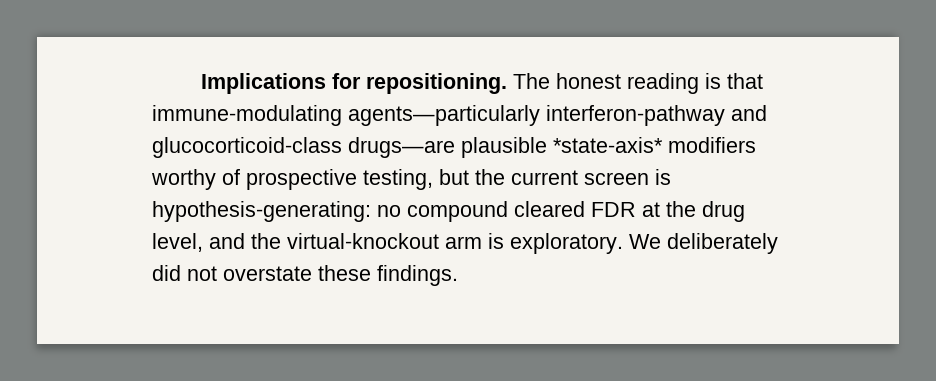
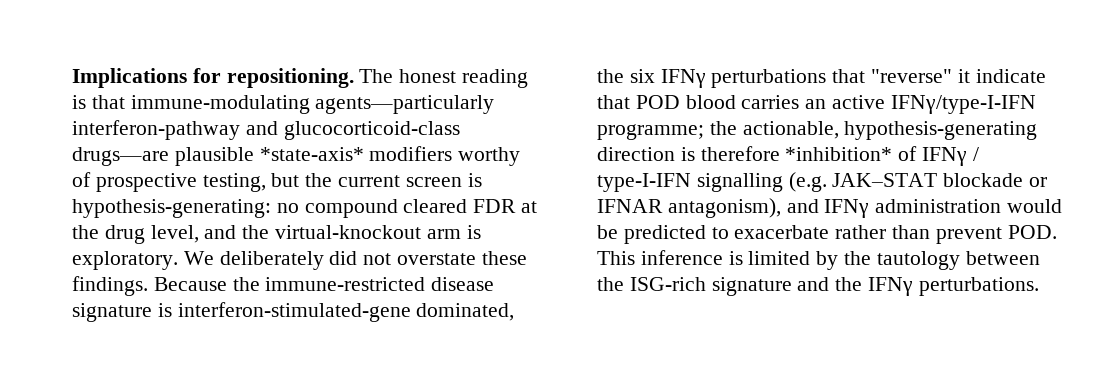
+ Because the immune-restricted disease signature is interferon-stimulated-gene dominated, the six IFNγ perturbations that "reverse" it indicate that POD blood carries an active IFNγ/type-I-IFN programme; the actionable, hypothesis-generating direction is therefore *inhibition* of IFNγ / type-I-IFN signalling (e.g. JAK–STAT blockade or IFNAR antagonism), and IFNγ administration would be predicted to exacerbate rather than prevent POD. This inference is limited by the tautology between the ISG-rich signature and the IFNγ perturbations.

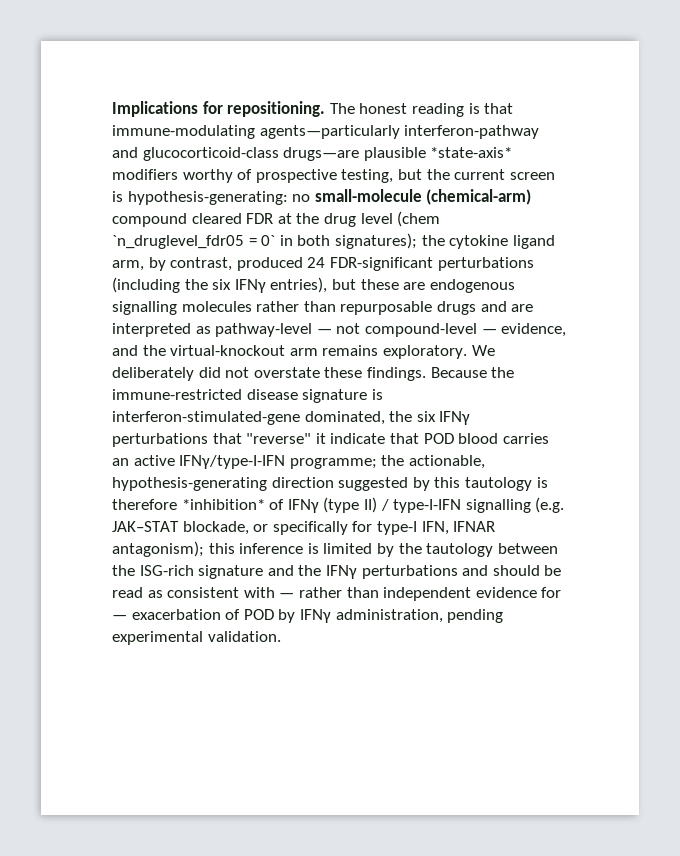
- The honest reading is that immune-modulating agents—particularly interferon-pathway and glucocorticoid-class drugs—are plausible *state-axis* modifiers worthy of prospective testing, but the current screen is hypothesis-generating: no compound cleared FDR at the drug level, and the virtual-knockout arm is exploratory.
+ The honest reading is that immune-modulating agents—particularly interferon-pathway and glucocorticoid-class drugs—are plausible *state-axis* modifiers worthy of prospective testing, but the current screen is hypothesis-generating: no small-molecule (chemical-arm) compound cleared FDR at the drug level (chem `n_druglevel_fdr05 = 0` in both signatures); the cytokine ligand arm, by contrast, produced 24 FDR-significant perturbations (including the six IFNγ entries), but these are endogenous signalling molecules rather than repurposable drugs and are interpreted as pathway-level — not compound-level — evidence, and the virtual-knockout arm remains exploratory.
- Because the immune-restricted disease signature is interferon-stimulated-gene dominated, the six IFNγ perturbations that "reverse" it indicate that POD blood carries an active IFNγ/type-I-IFN programme; the actionable, hypothesis-generating direction is therefore *inhibition* of IFNγ / type-I-IFN signalling (e.g. JAK–STAT blockade or IFNAR antagonism), and IFNγ administration would be predicted to exacerbate rather than prevent POD. This inference is limited by the tautology between the ISG-rich signature and the IFNγ perturbations.
+ Because the immune-restricted disease signature is interferon-stimulated-gene dominated, the six IFNγ perturbations that "reverse" it indicate that POD blood carries an active IFNγ/type-I-IFN programme; the actionable, hypothesis-generating direction suggested by this tautology is therefore *inhibition* of IFNγ (type II) / type-I-IFN signalling (e.g. JAK–STAT blockade, or specifically for type-I IFN, IFNAR antagonism); this inference is limited by the tautology between the ISG-rich signature and the IFNγ perturbations and should be read as consistent with — rather than independent evidence for — exacerbation of POD by IFNγ administration, pending experimental validation.

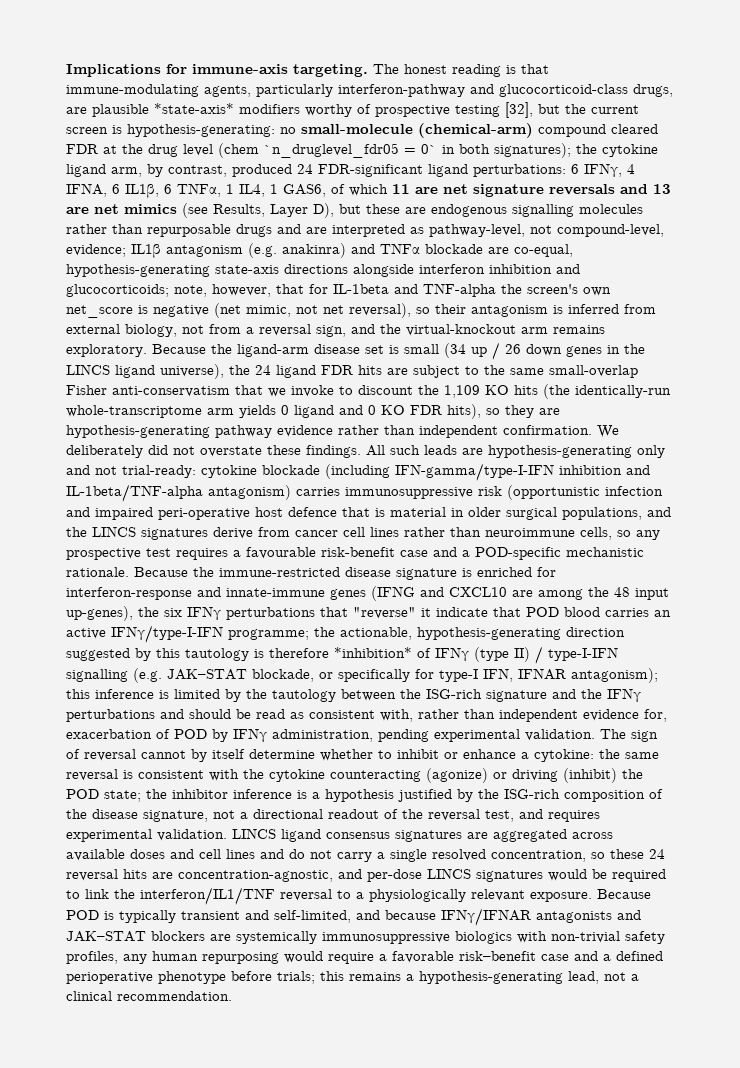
- Implications for repositioning.
+ Implications for immune-axis targeting.
- The honest reading is that immune-modulating agents—particularly interferon-pathway and glucocorticoid-class drugs—are plausible *state-axis* modifiers worthy of prospective testing, but the current screen is hypothesis-generating:
+ The honest reading is that immune-modulating agents, particularly interferon-pathway and glucocorticoid-class drugs, are plausible *state-axis* modifiers worthy of prospective testing [32], but the current screen is hypothesis-generating:
- the cytokine ligand arm, by contrast, produced 24 FDR-significant perturbations (including the six IFNγ entries), but these are endogenous signalling molecules rather than repurposable drugs and are interpreted as pathway-level — not compound-level — evidence, and the virtual-knockout arm remains exploratory.
+ the cytokine ligand arm, by contrast, produced 24 FDR-significant ligand perturbations: 6 IFNγ, 4 IFNA, 6 IL1β, 6 TNFα, 1 IL4, 1 GAS6, of which 11 are net signature reversals and 13 are net mimics (see Results, Layer D), but these are endogenous signalling molecules rather than repurposable drugs and are interpreted as pathway-level, not compound-level, evidence; IL1β antagonism (e.g. anakinra) and TNFα blockade are co-equal, hypothesis-generating state-axis directions alongside interferon inhibition and glucocorticoids; note, however, that for IL-1beta and TNF-alpha the screen's own net_score is negative (net mimic, not net reversal), so their antagonism is inferred from external biology, not from a reversal sign, and the virtual-knockout arm remains exploratory.
+ Because the ligand-arm disease set is small (34 up / 26 down genes in the LINCS ligand universe), the 24 ligand FDR hits are subject to the same small-overlap Fisher anti-conservatism that we invoke to discount the 1,109 KO hits (the identically-run whole-transcriptome arm yields 0 ligand and 0 KO FDR hits), so they are hypothesis-generating pathway evidence rather than independent confirmation.
+ All such leads are hypothesis-generating only and not trial-ready: cytokine blockade (including IFN-gamma/type-I-IFN inhibition and IL-1beta/TNF-alpha antagonism) carries immunosuppressive risk (opportunistic infection and impaired peri-operative host defence that is material in older surgical populations, and the LINCS signatures derive from cancer cell lines rather than neuroimmune cells, so any prospective test requires a favourable risk-benefit case and a POD-specific mechanistic rationale.
- Because the immune-restricted disease signature is interferon-stimulated-gene dominated, the six IFNγ perturbations that "reverse" it indicate that POD blood carries an active IFNγ/type-I-IFN programme;
+ Because the immune-restricted disease signature is enriched for interferon-response and innate-immune genes (IFNG and CXCL10 are among the 48 input up-genes), the six IFNγ perturbations that "reverse" it indicate that POD blood carries an active IFNγ/type-I-IFN programme;
- this inference is limited by the tautology between the ISG-rich signature and the IFNγ perturbations and should be read as consistent with — rather than independent evidence for — exacerbation of POD by IFNγ administration, pending experimental validation.
+ this inference is limited by the tautology between the ISG-rich signature and the IFNγ perturbations and should be read as consistent with, rather than independent evidence for, exacerbation of POD by IFNγ administration, pending experimental validation.
+ The sign of reversal cannot by itself determine whether to inhibit or enhance a cytokine: the same reversal is consistent with the cytokine counteracting (agonize) or driving (inhibit) the POD state; the inhibitor inference is a hypothesis justified by the ISG-rich composition of the disease signature, not a directional readout of the reversal test, and requires experimental validation. LINCS ligand consensus signatures are aggregated across available doses and cell lines and do not carry a single resolved concentration, so these 24 reversal hits are concentration-agnostic, and per-dose LINCS signatures would be required to link the interferon/IL1/TNF reversal to a physiologically relevant exposure. Because POD is typically transient and self-limited, and because IFNγ/IFNAR antagonists and JAK–STAT blockers are systemically immunosuppressive biologics with non-trivial safety profiles, any human repurposing would require a favorable risk–benefit case and a defined perioperative phenotype before trials; this remains a hypothesis-generating lead, not a clinical recommendation.

